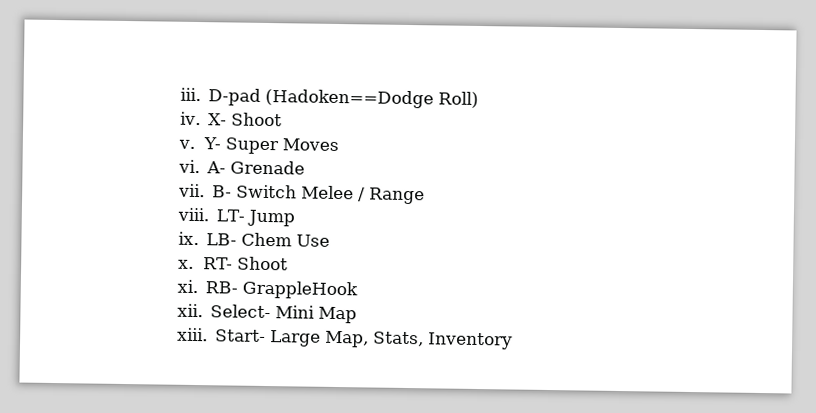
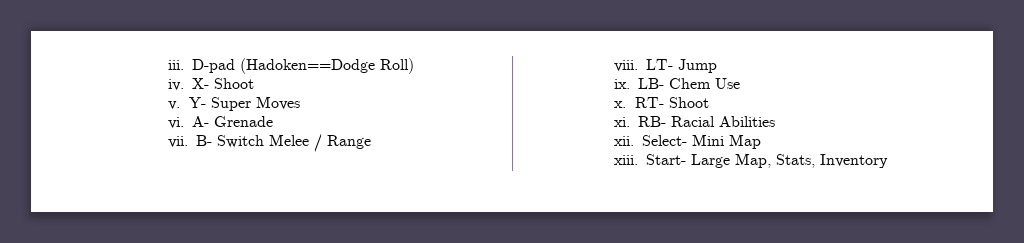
- RB- GrappleHook
+ RB- Racial Abilities

